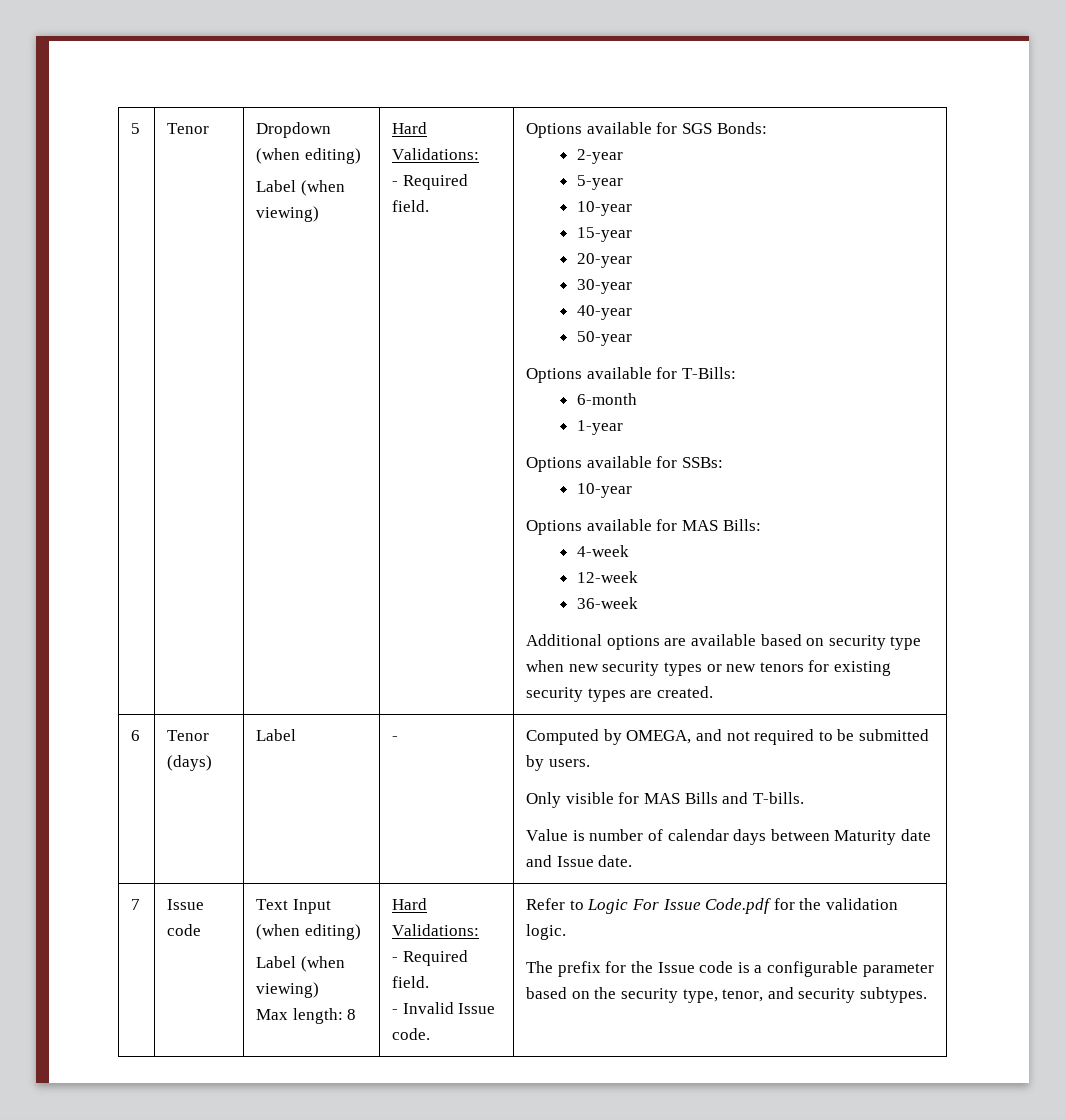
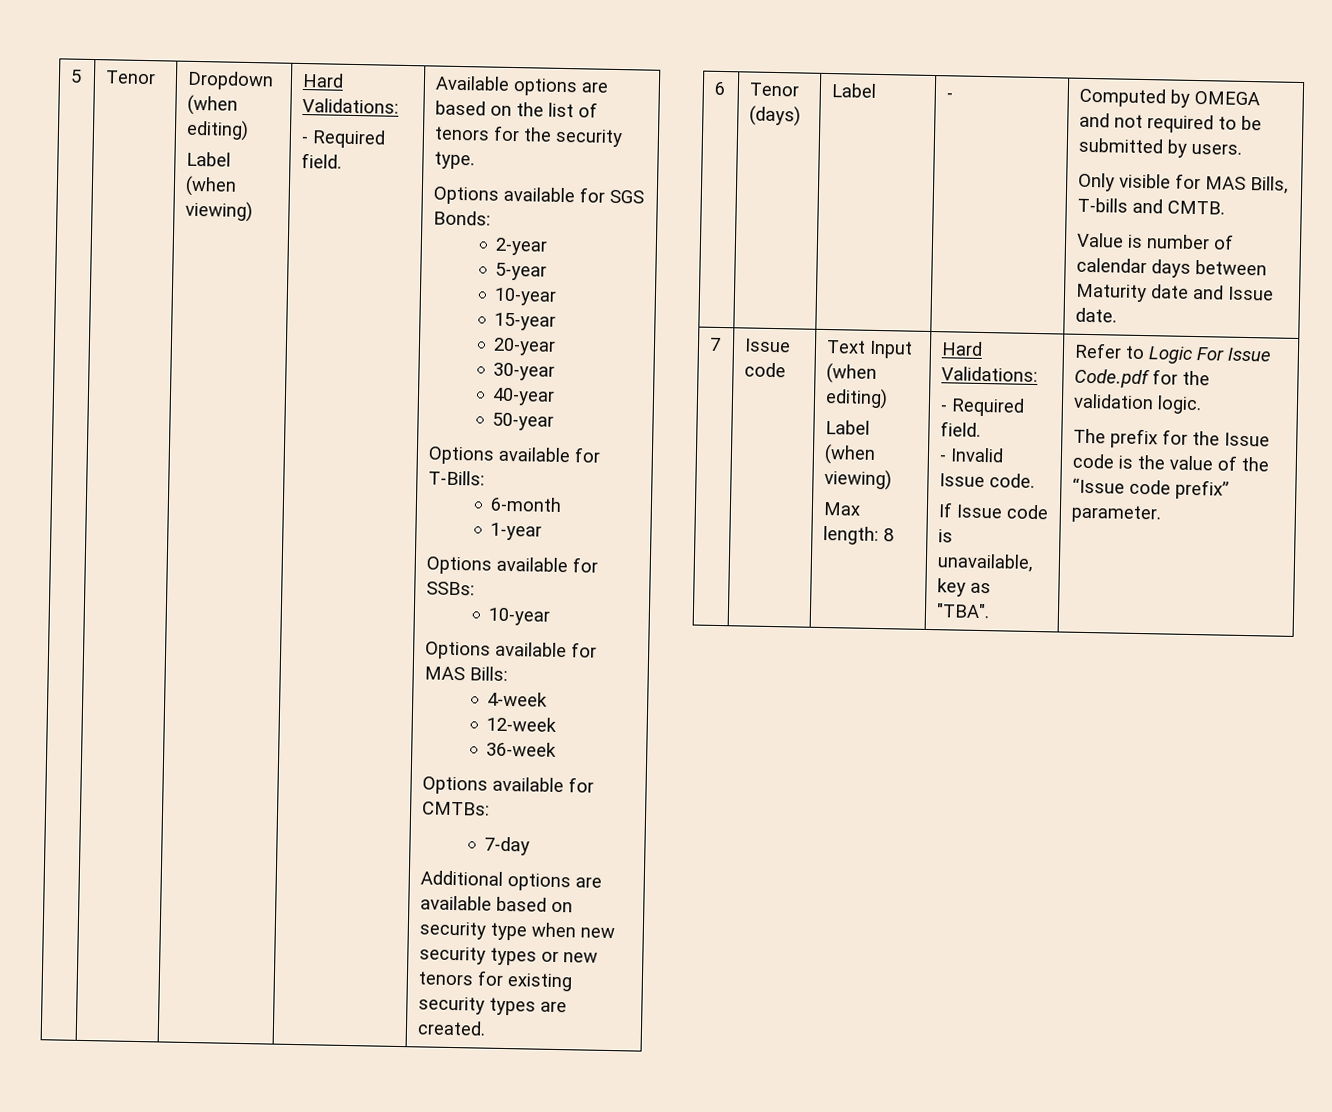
+ Available options are based on the list of tenors for the security type.
+ Options available for CMTBs:
+ 7-day
- 6 | Tenor (days) | Label | - | Computed by OMEGA, and not required to be submitted by users.
- Only visible for MAS Bills and T-bills.
+ 6 | Tenor (days) | Label | - | Computed by OMEGA and not required to be submitted by users.
+ Only visible for MAS Bills, T-bills and CMTB.
+ If Issue code is unavailable, key as "TBA".
- The prefix for the Issue code is a configurable parameter based on the security type, tenor, and security subtypes.
+ The prefix for the Issue code is the value of the “Issue code prefix” parameter.

